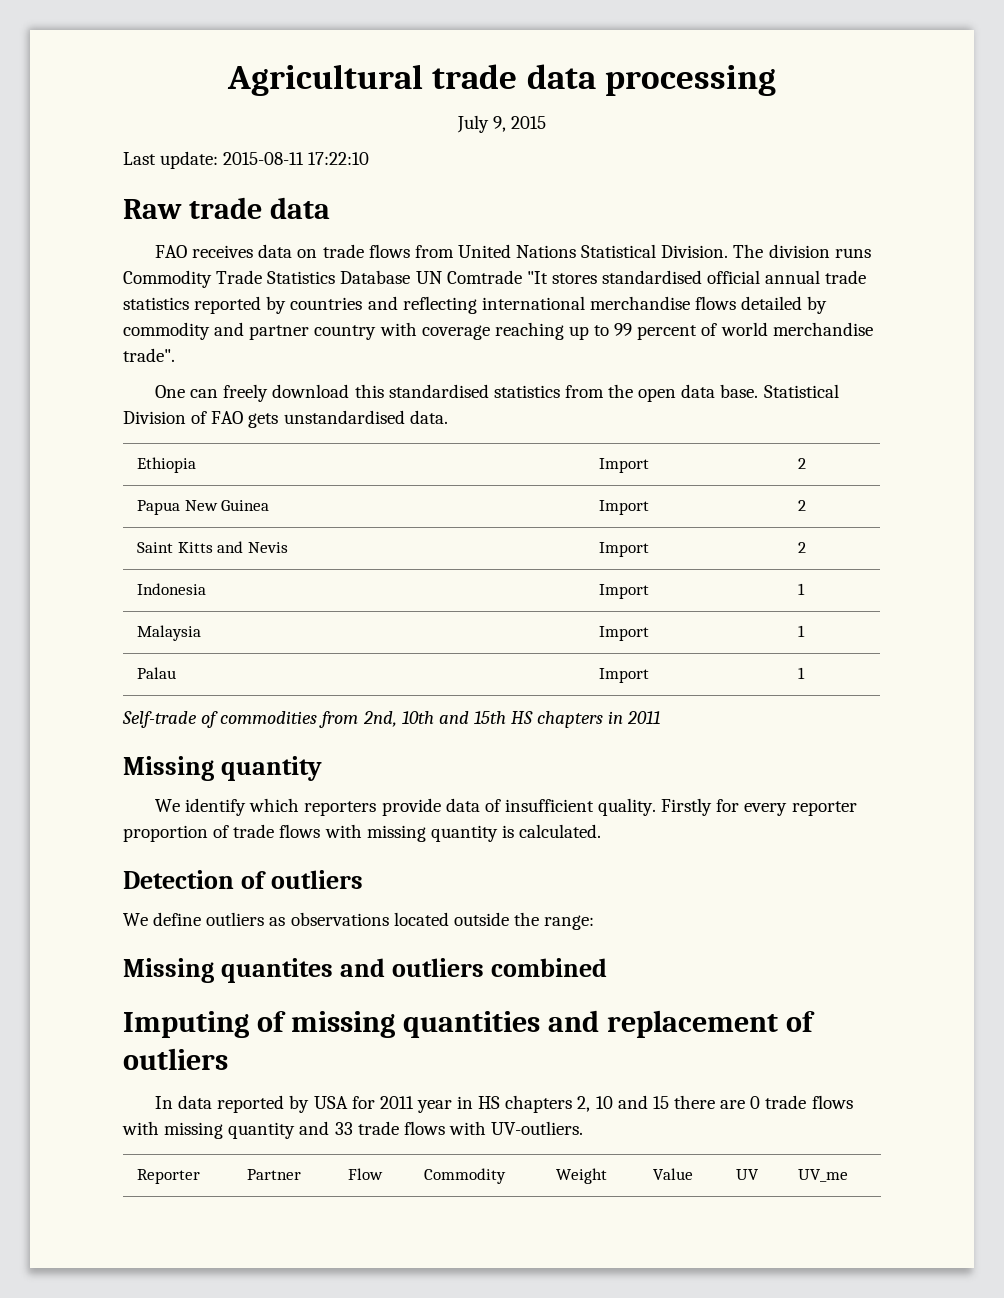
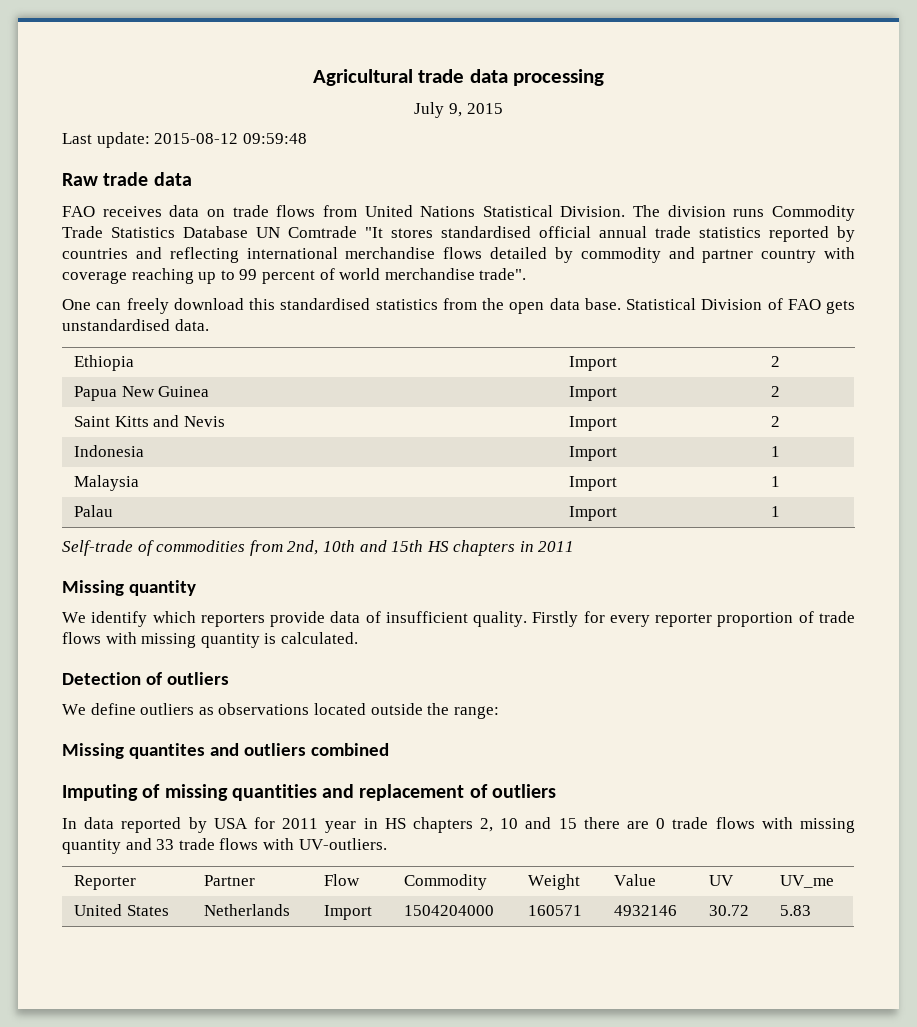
- Last update: 2015-08-11 17:22:10
+ Last update: 2015-08-12 09:59:48
+ United States | Netherlands | Import | 1504204000 | 160571 | 4932146 | 30.72 | 5.83

